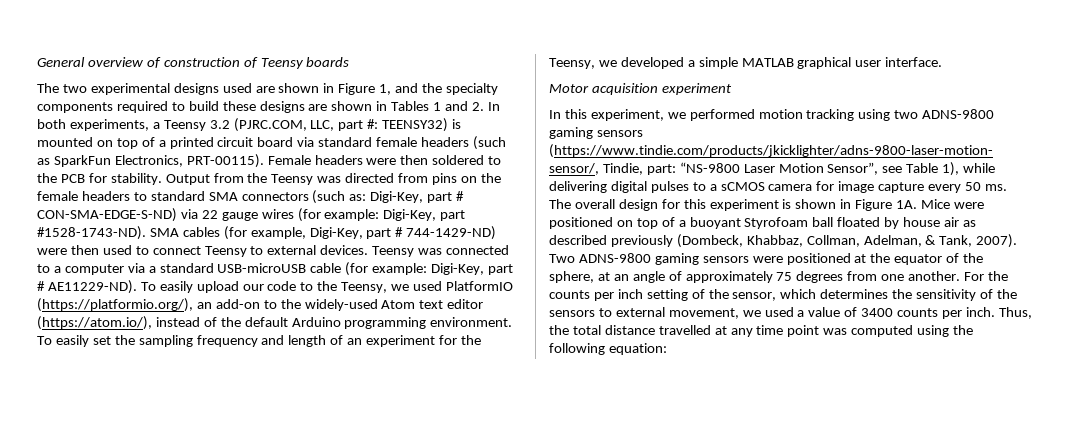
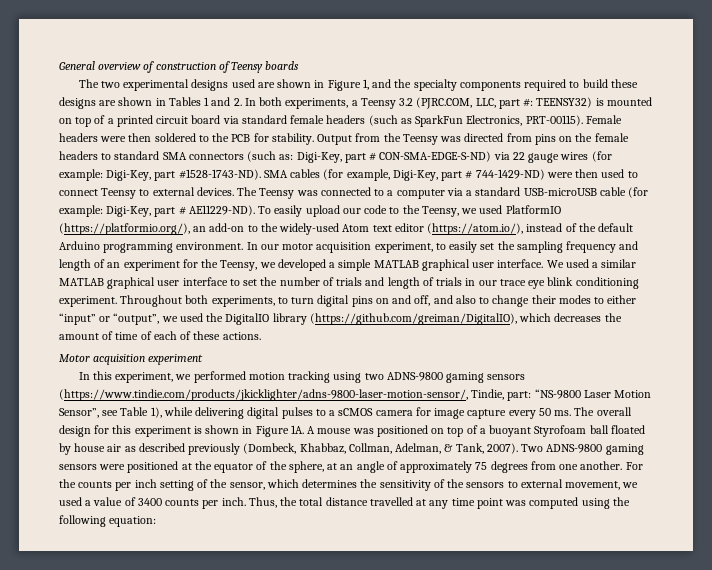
- Teensy was connected to a computer via a standard USB-microUSB cable (for example: Digi-Key, part # AE11229-ND).
+ The Teensy was connected to a computer via a standard USB-microUSB cable (for example: Digi-Key, part # AE11229-ND).
- To easily set the sampling frequency and length of an experiment for the Teensy, we developed a simple MATLAB graphical user interface.
+ In our motor acquisition experiment, to easily set the sampling frequency and length of an experiment for the Teensy, we developed a simple MATLAB graphical user interface. We used a similar MATLAB graphical user interface to set the number of trials and length of trials in our trace eye blink conditioning experiment. Throughout both experiments, to turn digital pins on and off, and also to change their modes to either “input” or “output”, we used the DigitalIO library (https://github.com/greiman/DigitalIO), which decreases the amount of time of each of these actions.
- Mice were positioned on top of a buoyant Styrofoam ball floated by house air as described previously (Dombeck, Khabbaz, Collman, Adelman, & Tank, 2007).
+ A mouse was positioned on top of a buoyant Styrofoam ball floated by house air as described previously (Dombeck, Khabbaz, Collman, Adelman, & Tank, 2007).

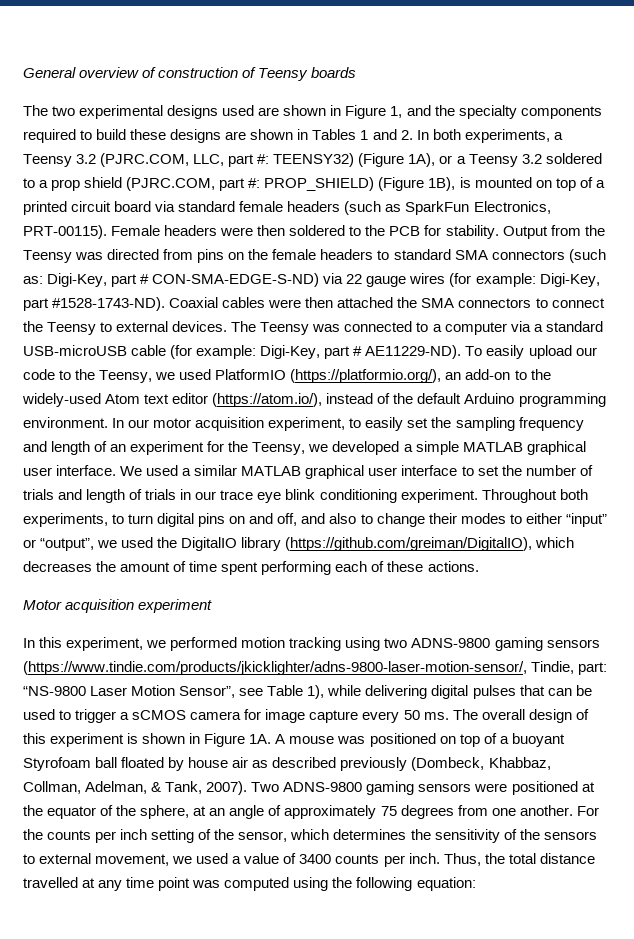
- The two experimental designs used are shown in Figure 1, and the specialty components required to build these designs are shown in Tables 1 and 2. In both experiments, a Teensy 3.2 (PJRC.COM, LLC, part #: TEENSY32) is mounted on top of a printed circuit board via standard female headers (such as SparkFun Electronics, PRT-00115).
+ The two experimental designs used are shown in Figure 1, and the specialty components required to build these designs are shown in Tables 1 and 2. In both experiments, a Teensy 3.2 (PJRC.COM, LLC, part #: TEENSY32) (Figure 1A), or a Teensy 3.2 soldered to a prop shield (PJRC.COM, part #: PROP_SHIELD) (Figure 1B), is mounted on top of a printed circuit board via standard female headers (such as SparkFun Electronics, PRT-00115).
- SMA cables (for example, Digi-Key, part # 744-1429-ND) were then used to connect Teensy to external devices.
+ Coaxial cables were then attached the SMA connectors to connect the Teensy to external devices.
- Throughout both experiments, to turn digital pins on and off, and also to change their modes to either “input” or “output”, we used the DigitalIO library (https://github.com/greiman/DigitalIO), which decreases the amount of time of each of these actions.
+ Throughout both experiments, to turn digital pins on and off, and also to change their modes to either “input” or “output”, we used the DigitalIO library (https://github.com/greiman/DigitalIO), which decreases the amount of time spent performing each of these actions.
- In this experiment, we performed motion tracking using two ADNS-9800 gaming sensors (https://www.tindie.com/products/jkicklighter/adns-9800-laser-motion-sensor/, Tindie, part: “NS-9800 Laser Motion Sensor”, see Table 1), while delivering digital pulses to a sCMOS camera for image capture every 50 ms.
+ In this experiment, we performed motion tracking using two ADNS-9800 gaming sensors (https://www.tindie.com/products/jkicklighter/adns-9800-laser-motion-sensor/, Tindie, part: “NS-9800 Laser Motion Sensor”, see Table 1), while delivering digital pulses that can be used to trigger a sCMOS camera for image capture every 50 ms.
- The overall design for this experiment is shown in Figure 1A.
+ The overall design of this experiment is shown in Figure 1A.

